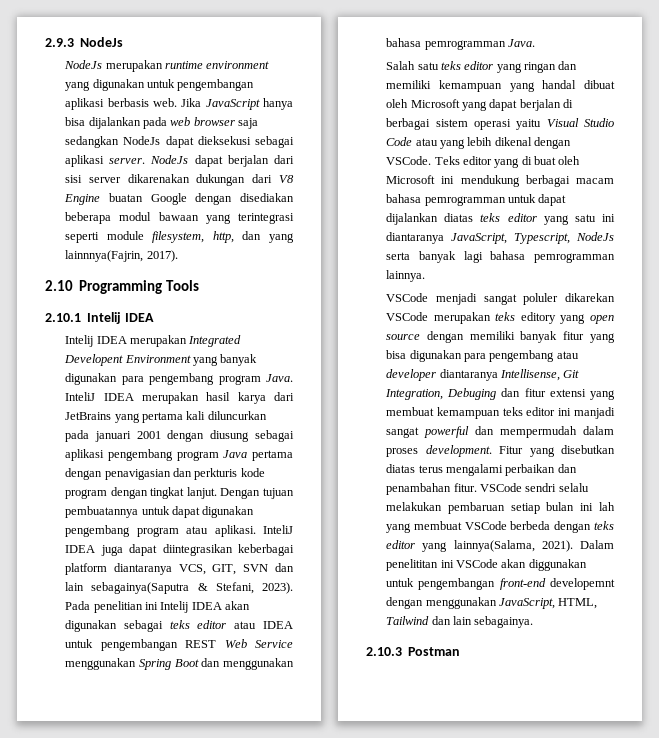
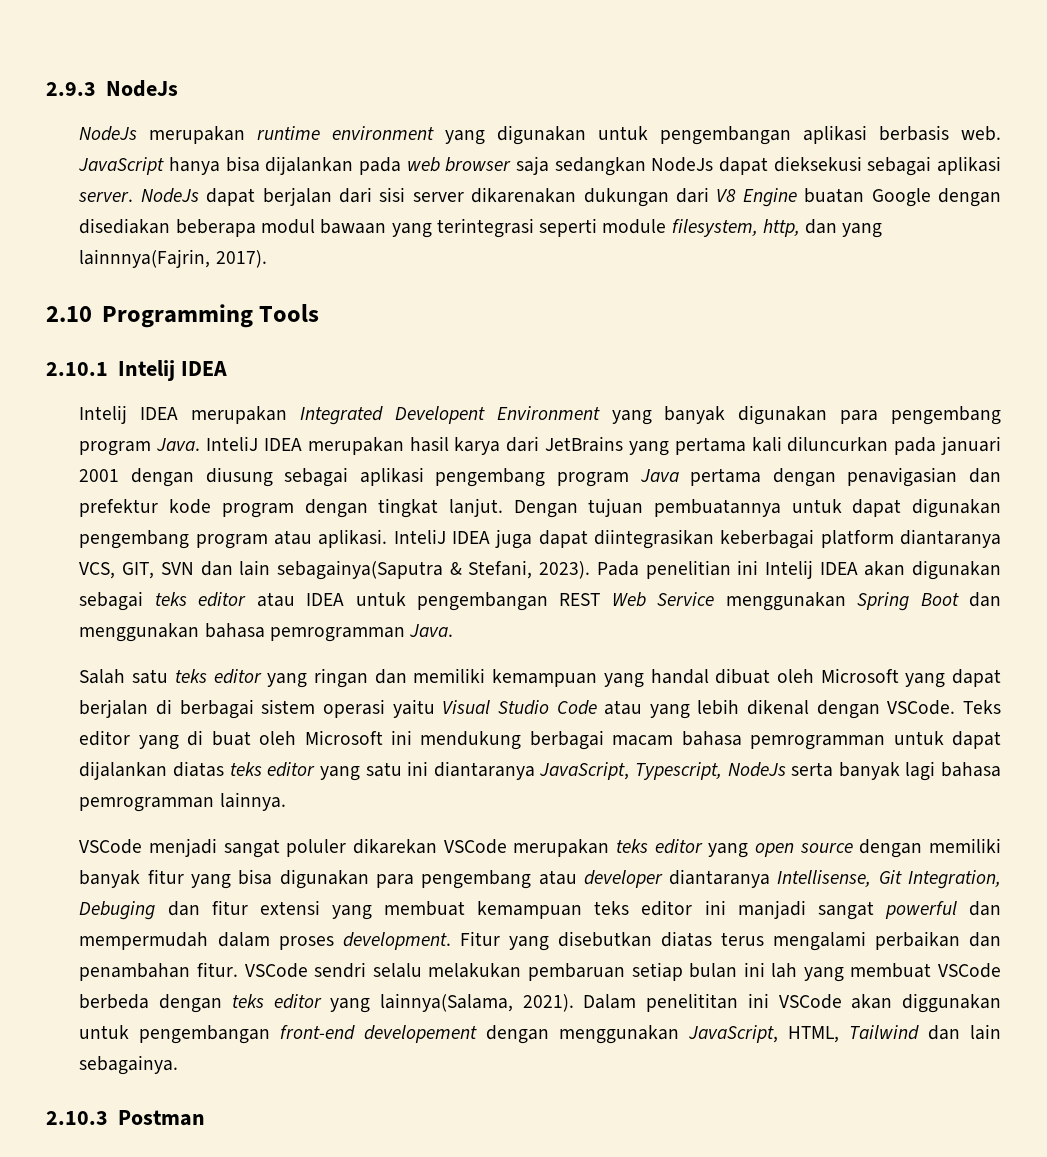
- Jika JavaScript hanya bisa dijalankan pada web browser saja sedangkan NodeJs dapat dieksekusi sebagai aplikasi server.
+ JavaScript hanya bisa dijalankan pada web browser saja sedangkan NodeJs dapat dieksekusi sebagai aplikasi server.
- InteliJ IDEA merupakan hasil karya dari JetBrains yang pertama kali diluncurkan pada januari 2001 dengan diusung sebagai aplikasi pengembang program Java pertama dengan penavigasian dan perkturis kode program dengan tingkat lanjut.
+ InteliJ IDEA merupakan hasil karya dari JetBrains yang pertama kali diluncurkan pada januari 2001 dengan diusung sebagai aplikasi pengembang program Java pertama dengan penavigasian dan prefektur kode program dengan tingkat lanjut.
- VSCode menjadi sangat poluler dikarekan VSCode merupakan teks editory yang open source dengan memiliki banyak fitur yang bisa digunakan para pengembang atau developer diantaranya Intellisense, Git Integration, Debuging dan fitur extensi yang membuat kemampuan teks editor ini manjadi sangat powerful dan mempermudah dalam proses development.
+ VSCode menjadi sangat poluler dikarekan VSCode merupakan teks editor yang open source dengan memiliki banyak fitur yang bisa digunakan para pengembang atau developer diantaranya Intellisense, Git Integration, Debuging dan fitur extensi yang membuat kemampuan teks editor ini manjadi sangat powerful dan mempermudah dalam proses development.
- Dalam penelititan ini VSCode akan diggunakan untuk pengembangan front-end developemnt dengan menggunakan JavaScript, HTML, Tailwind dan lain sebagainya.
+ Dalam penelititan ini VSCode akan diggunakan untuk pengembangan front-end developement dengan menggunakan JavaScript, HTML, Tailwind dan lain sebagainya.

